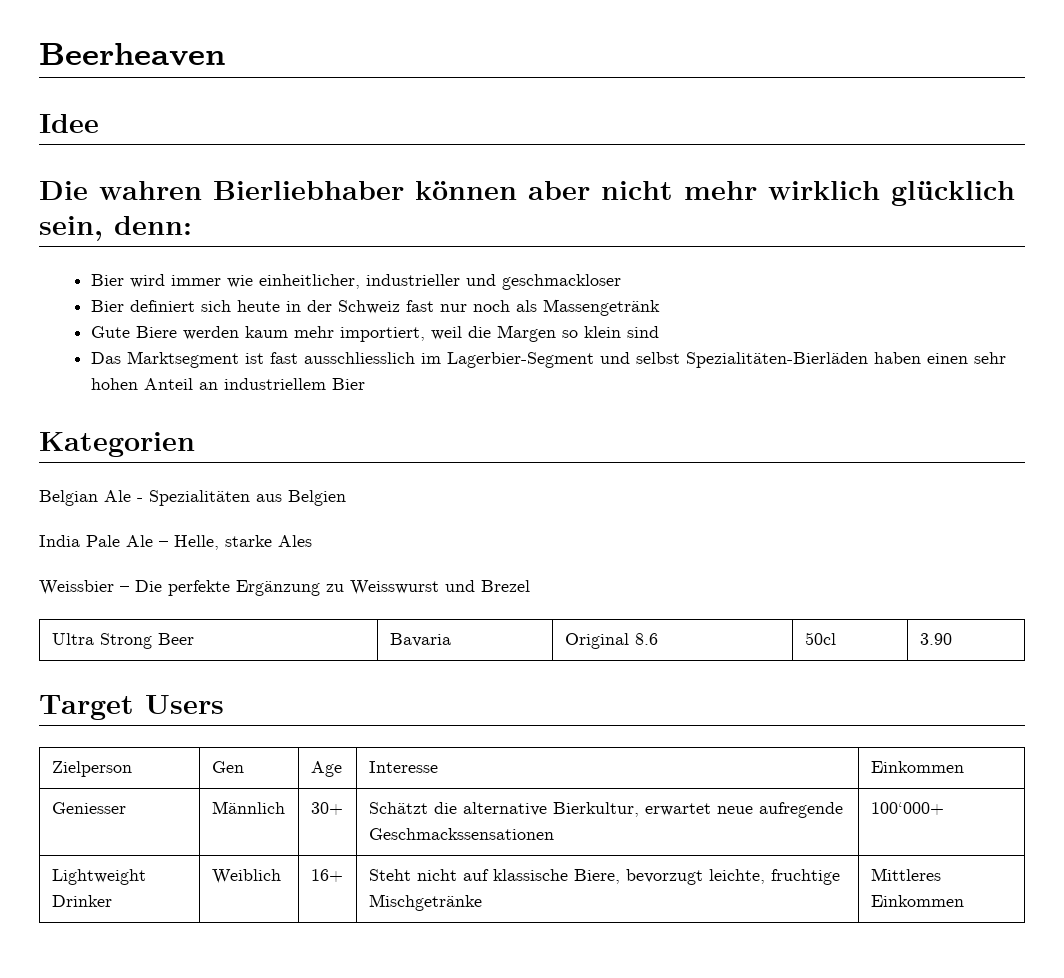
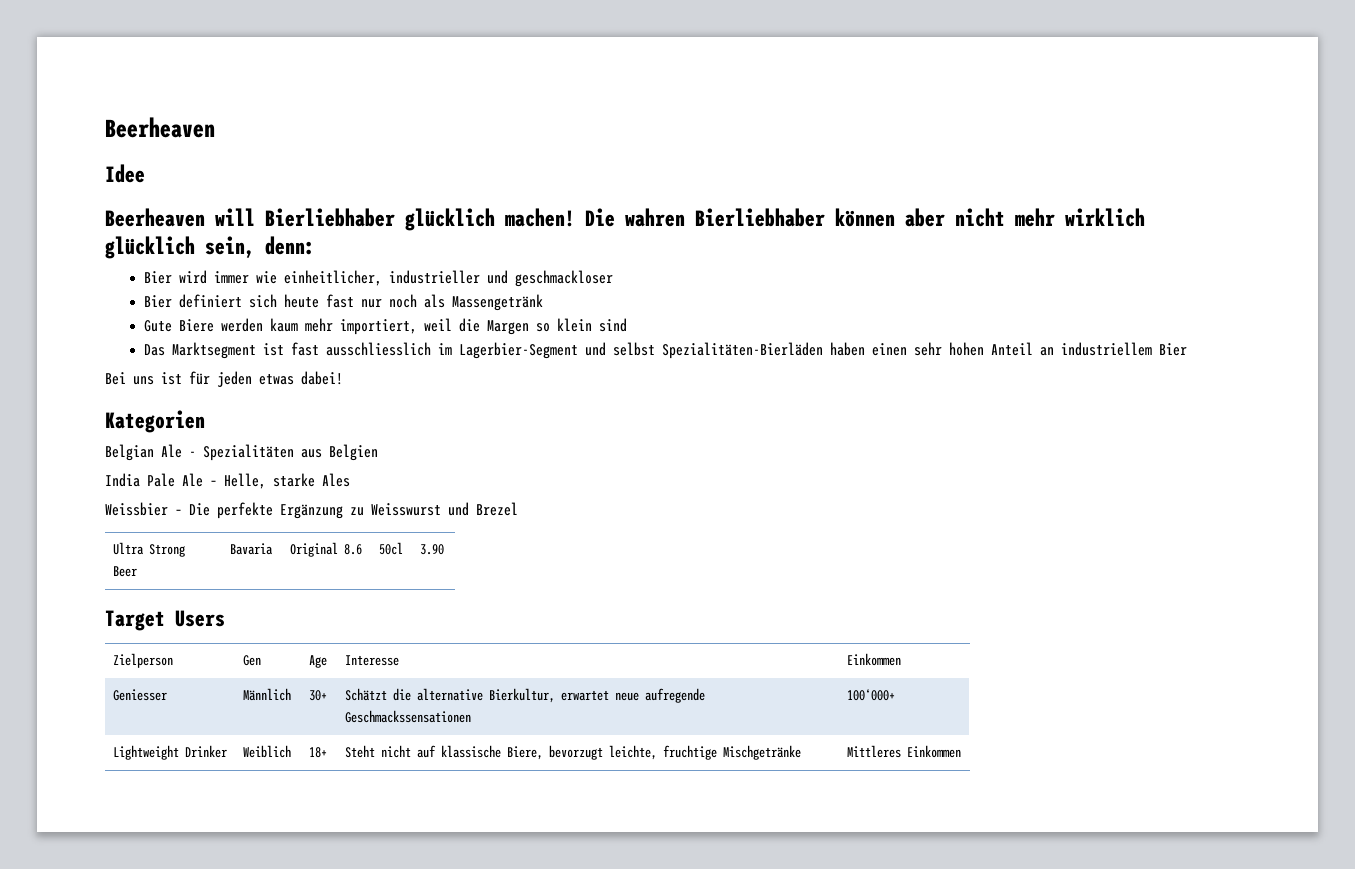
+ Beerheaven will Bierliebhaber glücklich machen!
- Bier definiert sich heute in der Schweiz fast nur noch als Massengetränk
+ Bier definiert sich heute fast nur noch als Massengetränk
+ Bei uns ist für jeden etwas dabei!
- Lightweight Drinker | Weiblich | 16+ | Steht nicht auf klassische Biere, bevorzugt leichte, fruchtige Mischgetränke | Mittleres Einkommen
+ Lightweight Drinker | Weiblich | 18+ | Steht nicht auf klassische Biere, bevorzugt leichte, fruchtige Mischgetränke | Mittleres Einkommen

